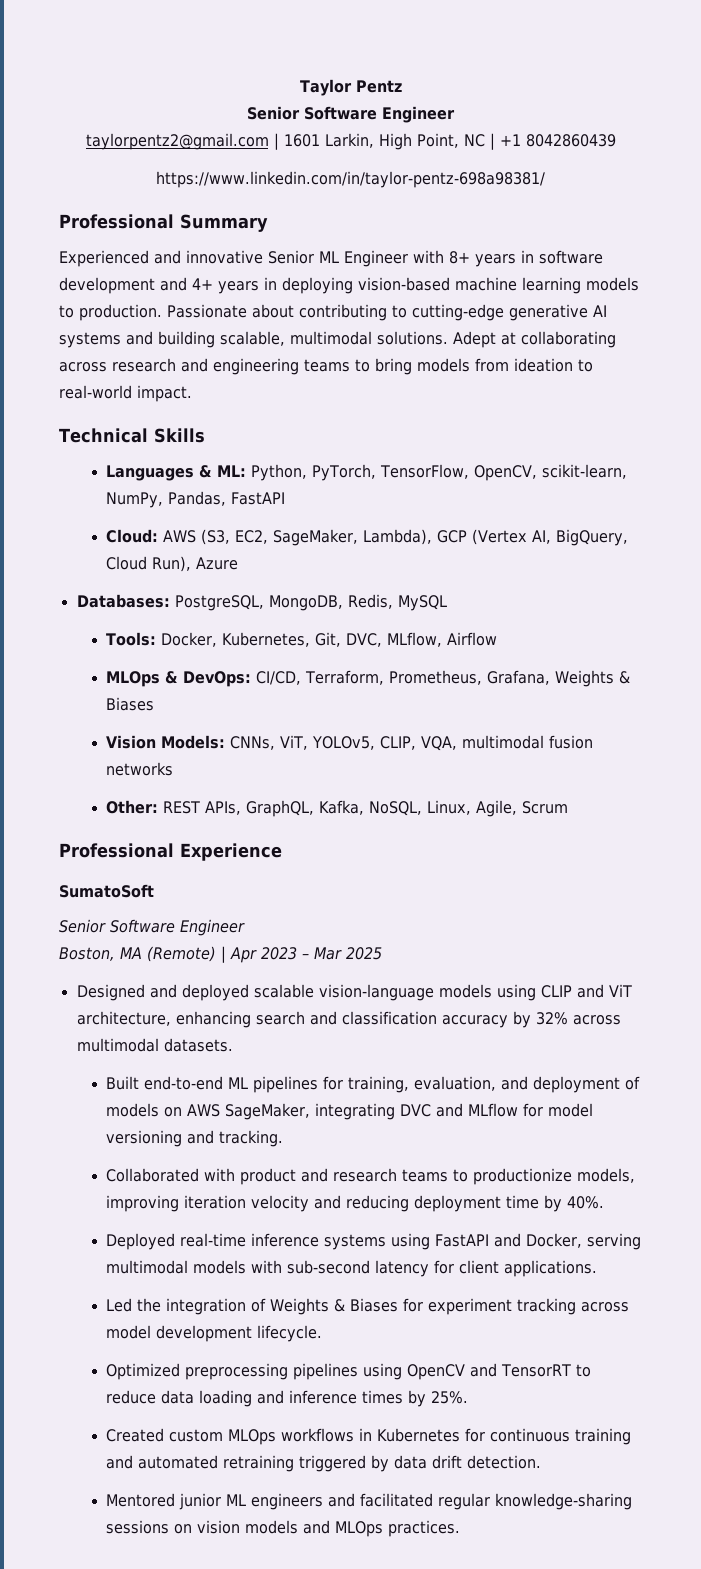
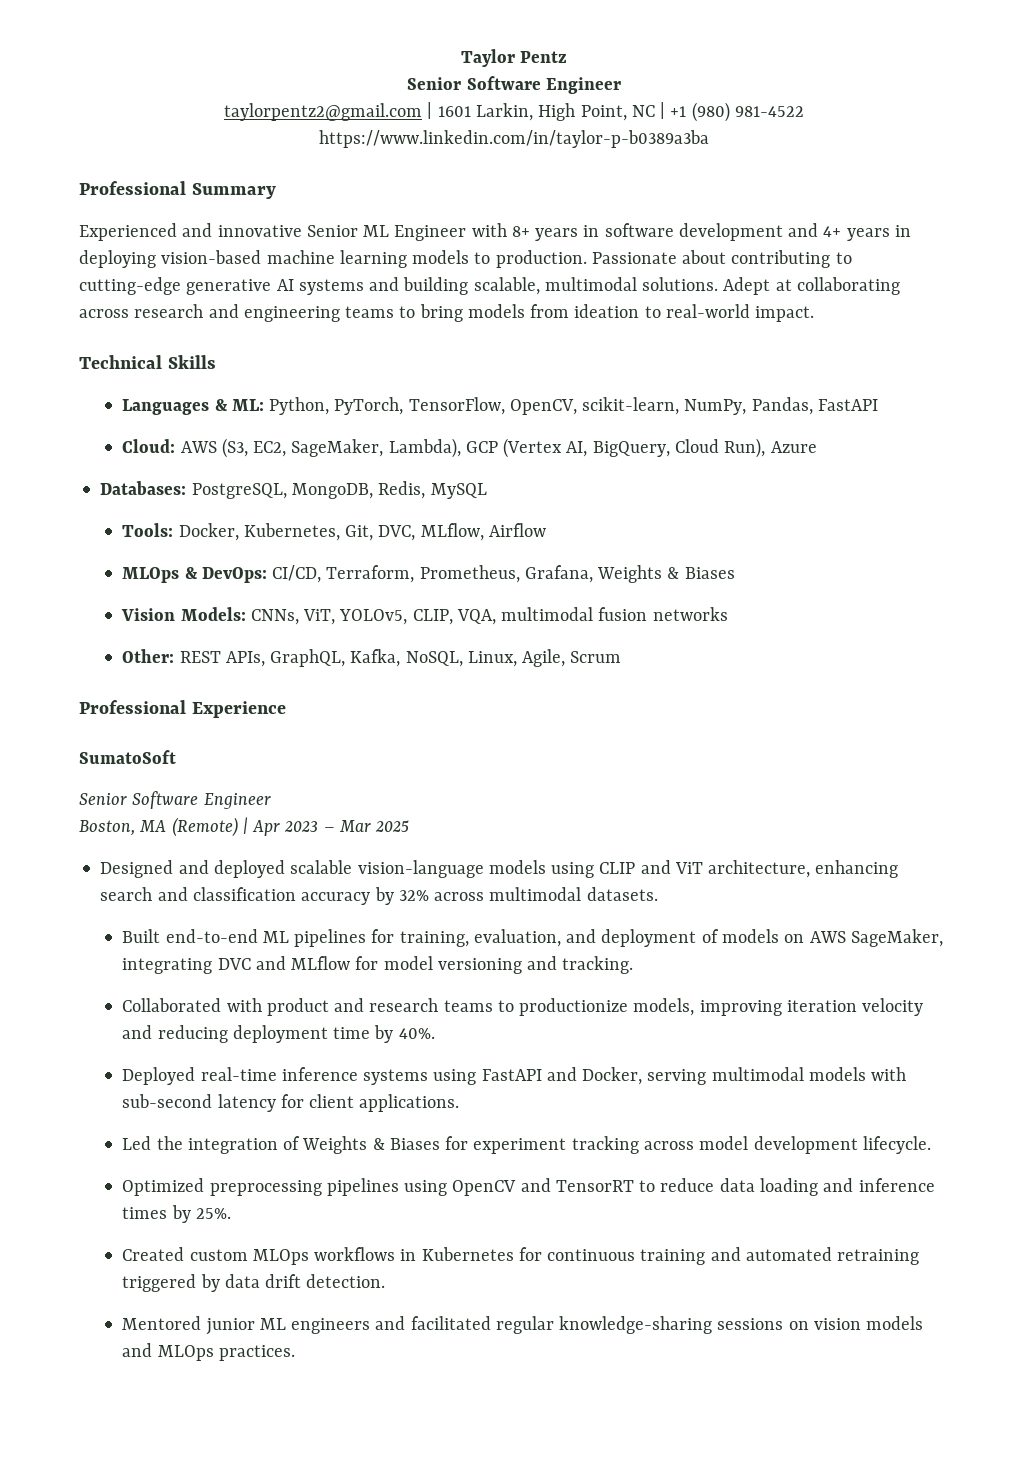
- taylorpentz2@gmail.com | 1601 Larkin, High Point, NC | +1 8042860439
- https://www.linkedin.com/in/taylor-pentz-698a98381/
+ taylorpentz2@gmail.com | 1601 Larkin, High Point, NC | +1 (980) 981-4522 https://www.linkedin.com/in/taylor-p-b0389a3ba

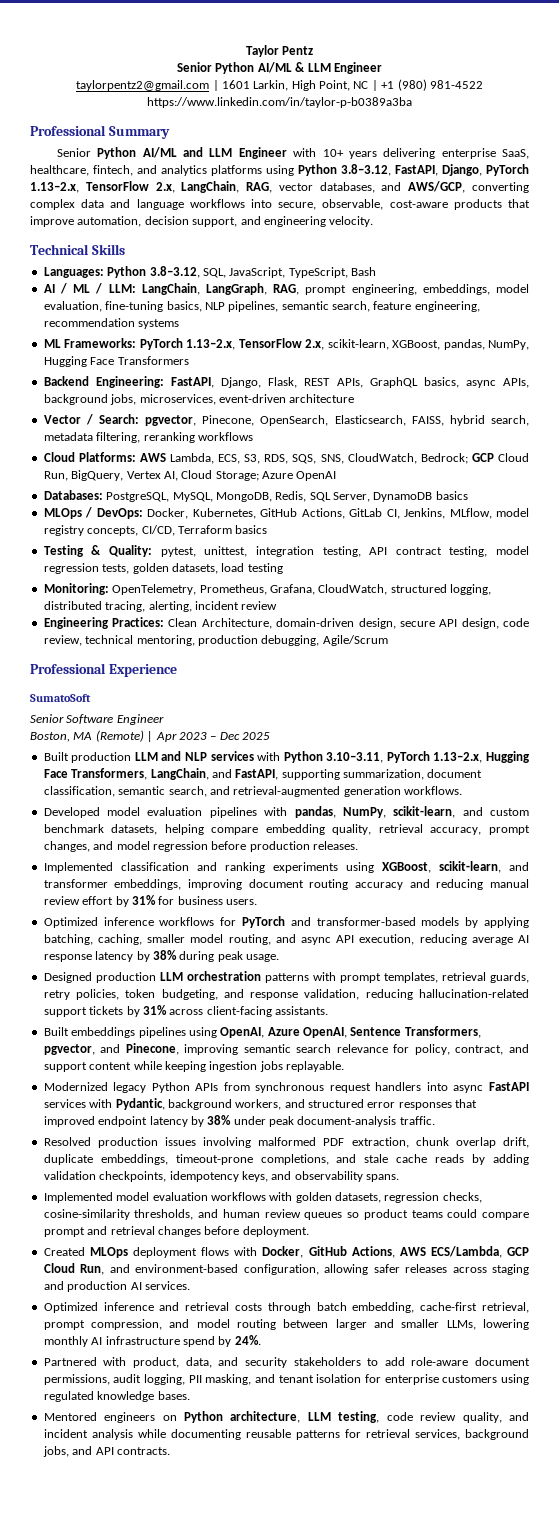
  Taylor Pentz
- Senior Software Engineer
+ Senior Python AI/ML & LLM Engineer
- Experienced and innovative Senior ML Engineer with 8+ years in software development and 4+ years in deploying vision-based machine learning models to production. Passionate about contributing to cutting-edge generative AI systems and building scalable, multimodal solutions. Adept at collaborating across research and engineering teams to bring models from ideation to real-world impact.
+ Senior Python AI/ML and LLM Engineer with 10+ years delivering enterprise SaaS, healthcare, fintech, and analytics platforms using Python 3.8–3.12, FastAPI, Django, PyTorch 1.13–2.x, TensorFlow 2.x, LangChain, RAG, vector databases, and AWS/GCP, converting complex data and language workflows into secure, observable, cost-aware products that improve automation, decision support, and engineering velocity.
  Technical Skills
- Languages & ML: Python, PyTorch, TensorFlow, OpenCV, scikit-learn, NumPy, Pandas, FastAPI
- Cloud: AWS (S3, EC2, SageMaker, Lambda), GCP (Vertex AI, BigQuery, Cloud Run), Azure
+ Languages: Python 3.8–3.12, SQL, JavaScript, TypeScript, Bash
+ AI / ML / LLM: LangChain, LangGraph, RAG, prompt engineering, embeddings, model evaluation, fine-tuning basics, NLP pipelines, semantic search, feature engineering, recommendation systems
+ ML Frameworks: PyTorch 1.13–2.x, TensorFlow 2.x, scikit-learn, XGBoost, pandas, NumPy, Hugging Face Transformers
+ Backend Engineering: FastAPI, Django, Flask, REST APIs, GraphQL basics, async APIs, background jobs, microservices, event-driven architecture
+ Vector / Search: pgvector, Pinecone, OpenSearch, Elasticsearch, FAISS, hybrid search, metadata filtering, reranking workflows
+ Cloud Platforms: AWS Lambda, ECS, S3, RDS, SQS, SNS, CloudWatch, Bedrock; GCP Cloud Run, BigQuery, Vertex AI, Cloud Storage; Azure OpenAI
- Databases: PostgreSQL, MongoDB, Redis, MySQL
- Tools: Docker, Kubernetes, Git, DVC, MLflow, Airflow
- MLOps & DevOps: CI/CD, Terraform, Prometheus, Grafana, Weights & Biases
- Vision Models: CNNs, ViT, YOLOv5, CLIP, VQA, multimodal fusion networks
- Other: REST APIs, GraphQL, Kafka, NoSQL, Linux, Agile, Scrum
+ Databases: PostgreSQL, MySQL, MongoDB, Redis, SQL Server, DynamoDB basics
+ MLOps / DevOps: Docker, Kubernetes, GitHub Actions, GitLab CI, Jenkins, MLflow, model registry concepts, CI/CD, Terraform basics
+ Testing & Quality: pytest, unittest, integration testing, API contract testing, model regression tests, golden datasets, load testing
+ Monitoring: OpenTelemetry, Prometheus, Grafana, CloudWatch, structured logging, distributed tracing, alerting, incident review
+ Engineering Practices: Clean Architecture, domain-driven design, secure API design, code review, technical mentoring, production debugging, Agile/Scrum
- Boston, MA (Remote) | Apr 2023 – Mar 2025
+ Boston, MA (Remote) | Apr 2023 – Dec 2025
- Designed and deployed scalable vision-language models using CLIP and ViT architecture, enhancing search and classification accuracy by 32% across multimodal datasets.
- Built end-to-end ML pipelines for training, evaluation, and deployment of models on AWS SageMaker, integrating DVC and MLflow for model versioning and tracking.
- Collaborated with product and research teams to productionize models, improving iteration velocity and reducing deployment time by 40%.
- Deployed real-time inference systems using FastAPI and Docker, serving multimodal models with sub-second latency for client applications.
- Led the integration of Weights & Biases for experiment tracking across model development lifecycle.
- Optimized preprocessing pipelines using OpenCV and TensorRT to reduce data loading and inference times by 25%.
- Created custom MLOps workflows in Kubernetes for continuous training and automated retraining triggered by data drift detection.
- Mentored junior ML engineers and facilitated regular knowledge-sharing sessions on vision models and MLOps practices.
+ Built production LLM and NLP services with Python 3.10–3.11, PyTorch 1.13–2.x, Hugging Face Transformers, LangChain, and FastAPI, supporting summarization, document classification, semantic search, and retrieval-augmented generation workflows.
+ Developed model evaluation pipelines with pandas, NumPy, scikit-learn, and custom benchmark datasets, helping compare embedding quality, retrieval accuracy, prompt changes, and model regression before production releases.
+ Implemented classification and ranking experiments using XGBoost, scikit-learn, and transformer embeddings, improving document routing accuracy and reducing manual review effort by 31% for business users.
+ Optimized inference workflows for PyTorch and transformer-based models by applying batching, caching, smaller model routing, and async API execution, reducing average AI response latency by 38% during peak usage.
+ Designed production LLM orchestration patterns with prompt templates, retrieval guards, retry policies, token budgeting, and response validation, reducing hallucination-related support tickets by 31% across client-facing assistants.
+ Built embeddings pipelines using OpenAI, Azure OpenAI, Sentence Transformers, pgvector, and Pinecone, improving semantic search relevance for policy, contract, and support content while keeping ingestion jobs replayable.
+ Modernized legacy Python APIs from synchronous request handlers into async FastAPI services with Pydantic, background workers, and structured error responses that improved endpoint latency by 38% under peak document-analysis traffic.
+ Resolved production issues involving malformed PDF extraction, chunk overlap drift, duplicate embeddings, timeout-prone completions, and stale cache reads by adding validation checkpoints, idempotency keys, and observability spans.
+ Implemented model evaluation workflows with golden datasets, regression checks, cosine-similarity thresholds, and human review queues so product teams could compare prompt and retrieval changes before deployment.
+ Created MLOps deployment flows with Docker, GitHub Actions, AWS ECS/Lambda, GCP Cloud Run, and environment-based configuration, allowing safer releases across staging and production AI services.
+ Optimized inference and retrieval costs through batch embedding, cache-first retrieval, prompt compression, and model routing between larger and smaller LLMs, lowering monthly AI infrastructure spend by 24%.
+ Partnered with product, data, and security stakeholders to add role-aware document permissions, audit logging, PII masking, and tenant isolation for enterprise customers using regulated knowledge bases.
+ Mentored engineers on Python architecture, LLM testing, code review quality, and incident analysis while documenting reusable patterns for retrieval services, background jobs, and API contracts.

